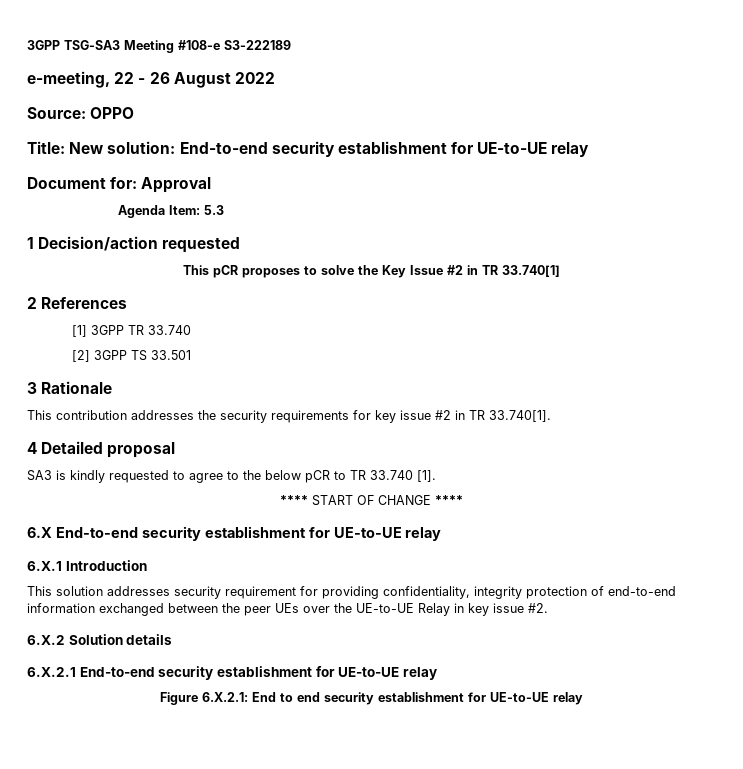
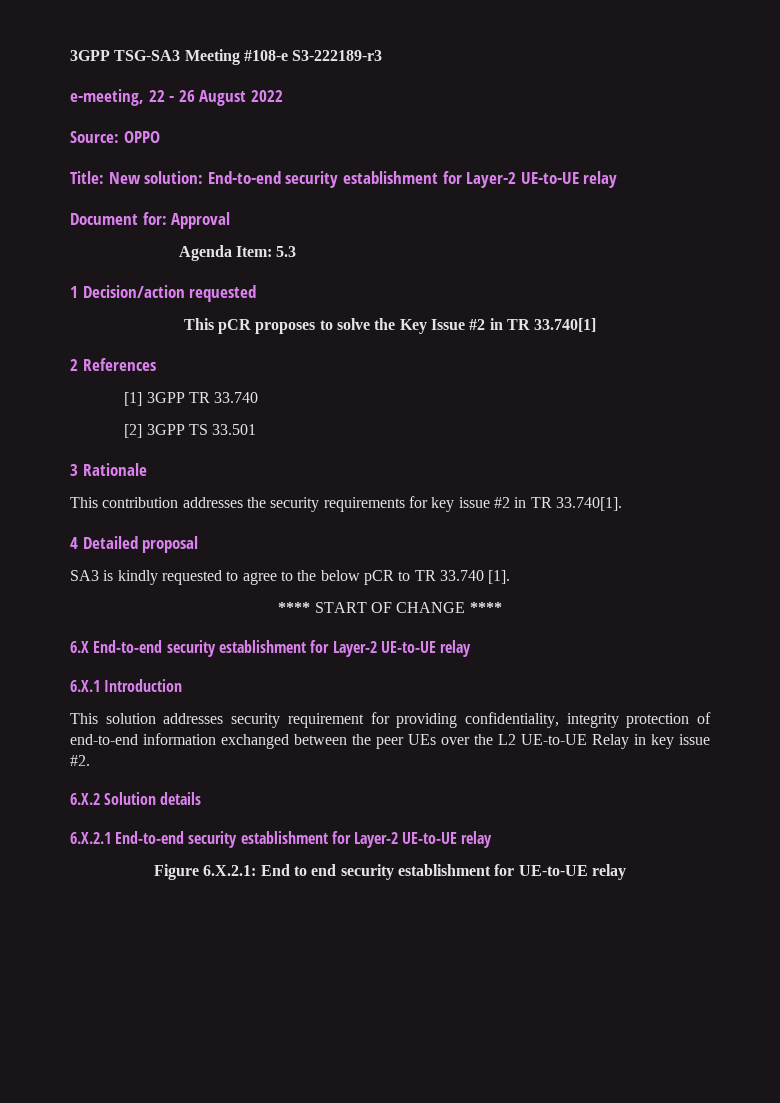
- 3GPP TSG-SA3 Meeting #108-e S3-222189
+ 3GPP TSG-SA3 Meeting #108-e S3-222189-r3
- Title: New solution: End-to-end security establishment for UE-to-UE relay
+ Title: New solution: End-to-end security establishment for Layer-2 UE-to-UE relay
- 6.X End-to-end security establishment for UE-to-UE relay
+ 6.X End-to-end security establishment for Layer-2 UE-to-UE relay
- This solution addresses security requirement for providing confidentiality, integrity protection of end-to-end information exchanged between the peer UEs over the UE-to-UE Relay in key issue #2.
+ This solution addresses security requirement for providing confidentiality, integrity protection of end-to-end information exchanged between the peer UEs over the L2 UE-to-UE Relay in key issue #2.
- 6.X.2.1 End-to-end security establishment for UE-to-UE relay
+ 6.X.2.1 End-to-end security establishment for Layer-2 UE-to-UE relay

